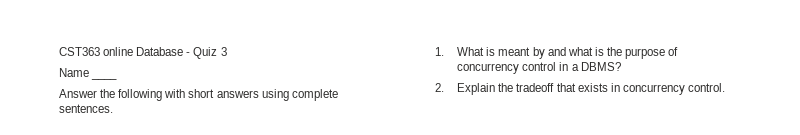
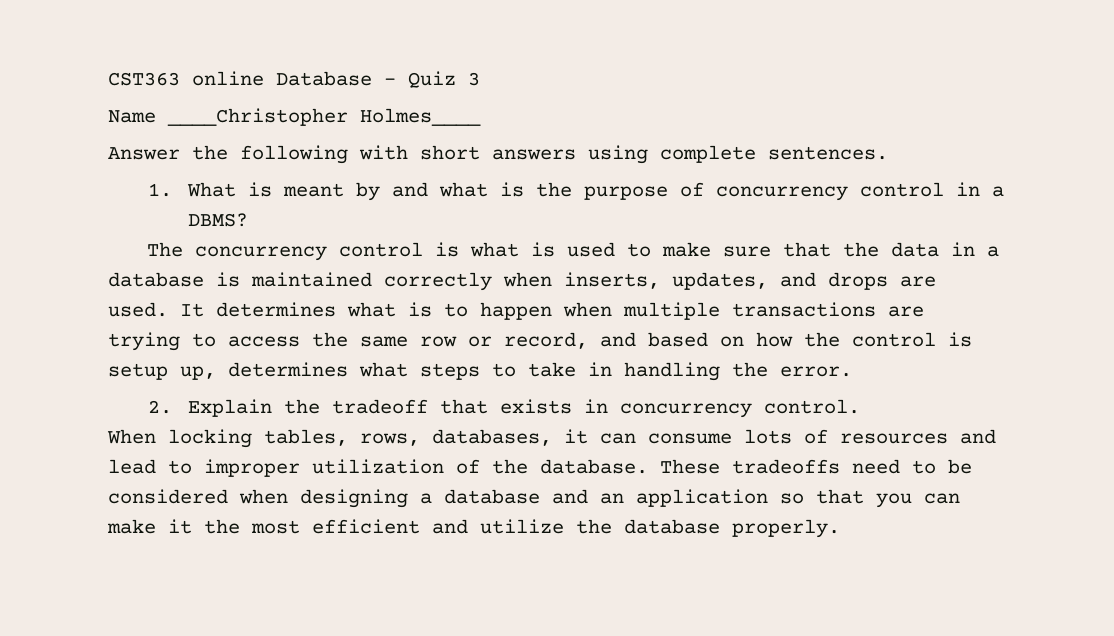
- Name ____
+ Name ____Christopher Holmes____
+ The concurrency control is what is used to make sure that the data in a database is maintained correctly when inserts, updates, and drops are used. It determines what is to happen when multiple transactions are trying to access the same row or record, and based on how the control is setup up, determines what steps to take in handling the error.
+ When locking tables, rows, databases, it can consume lots of resources and lead to improper utilization of the database. These tradeoffs need to be considered when designing a database and an application so that you can make it the most efficient and utilize the database properly.

